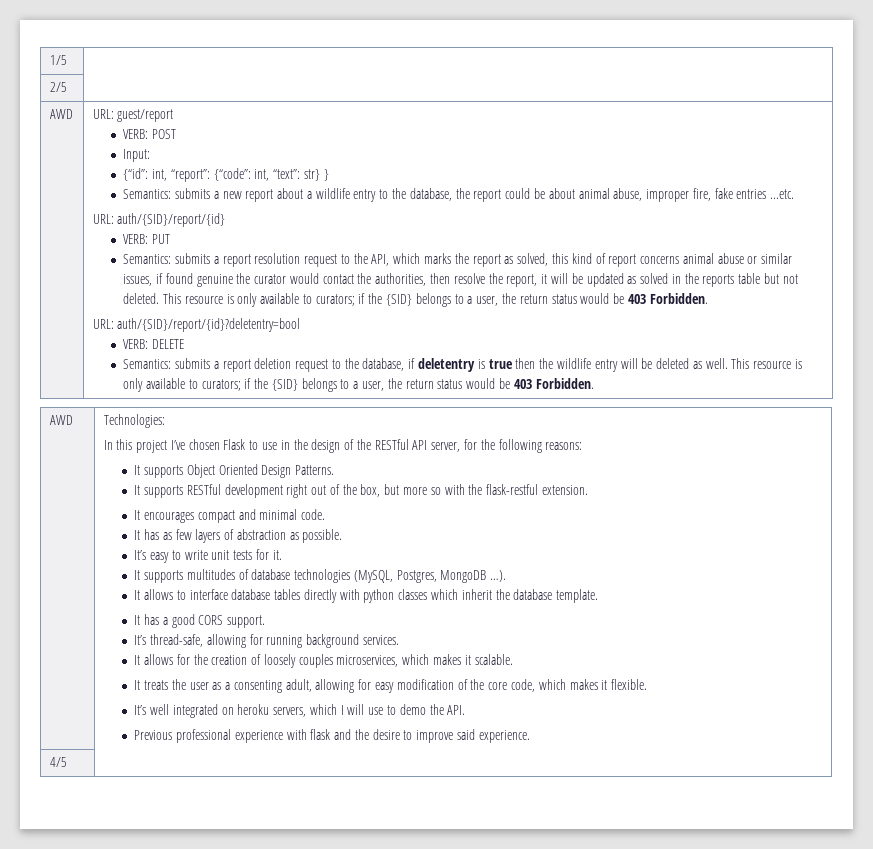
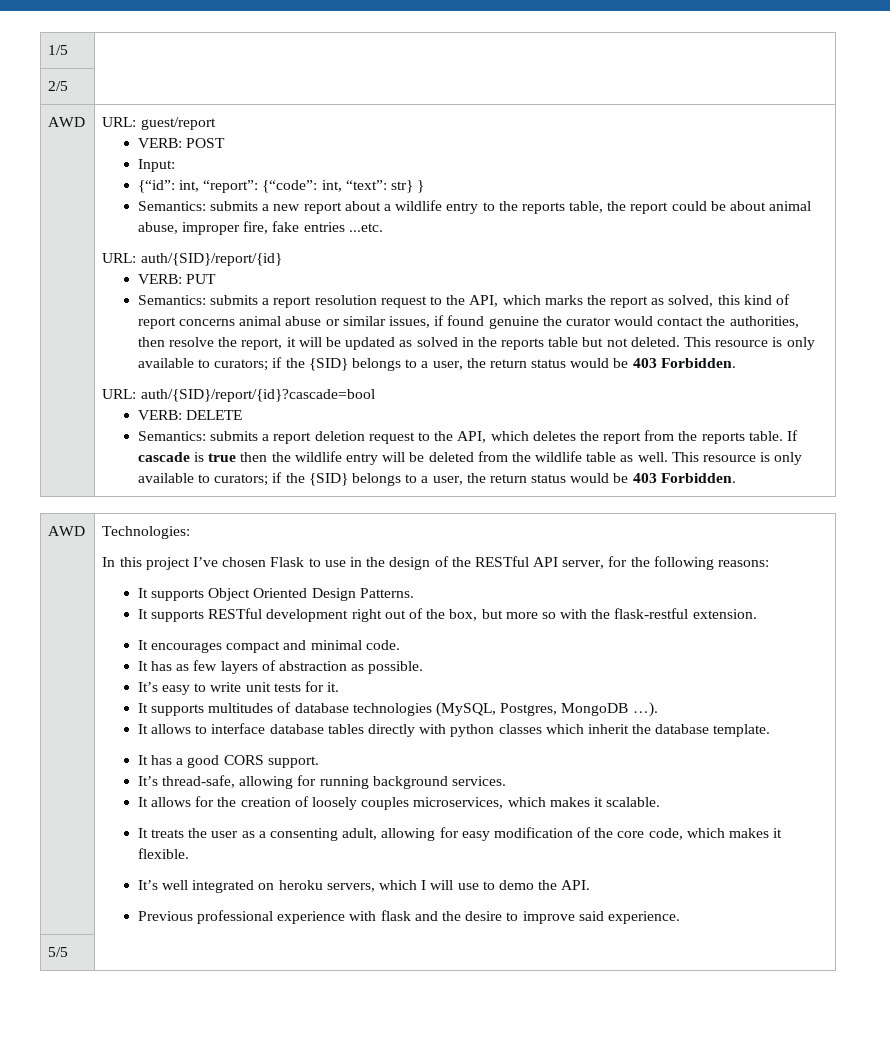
- Semantics: submits a new report about a wildlife entry to the database, the report could be about animal abuse, improper fire, fake entries ...etc.
+ Semantics: submits a new report about a wildlife entry to the reports table, the report could be about animal abuse, improper fire, fake entries ...etc.
- URL: auth/{SID}/report/{id}?deletentry=bool
+ URL: auth/{SID}/report/{id}?cascade=bool
- Semantics: submits a report deletion request to the database, if deletentry is true then the wildlife entry will be deleted as well.
+ Semantics: submits a report deletion request to the API, which deletes the report from the reports table. If cascade is true then the wildlife entry will be deleted from the wildlife table as well.
- 4/5 |
+ 5/5 |

